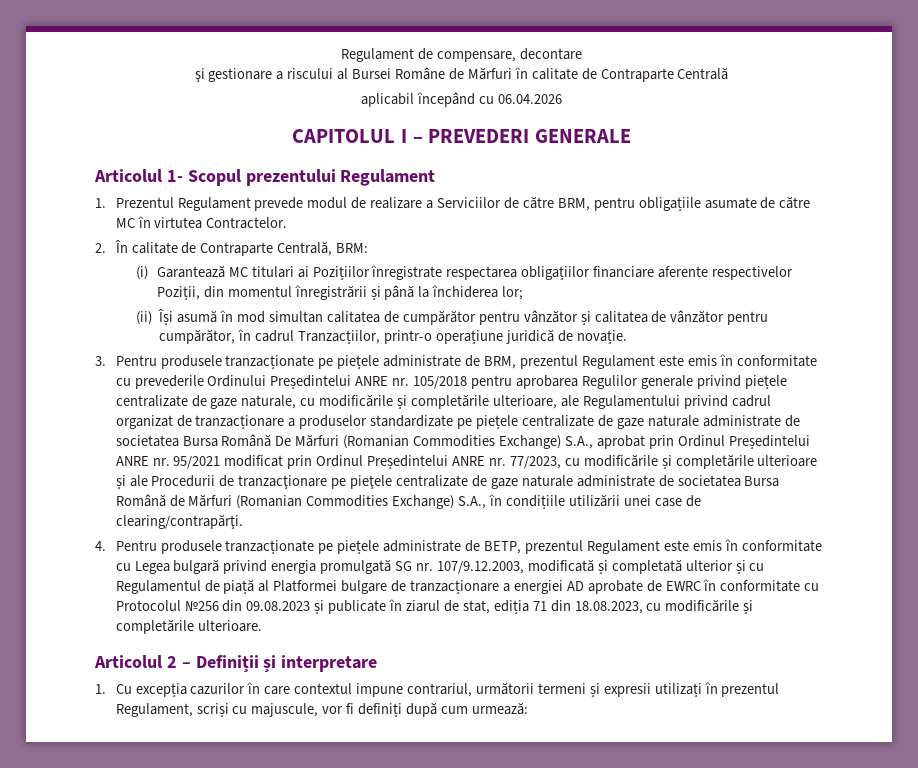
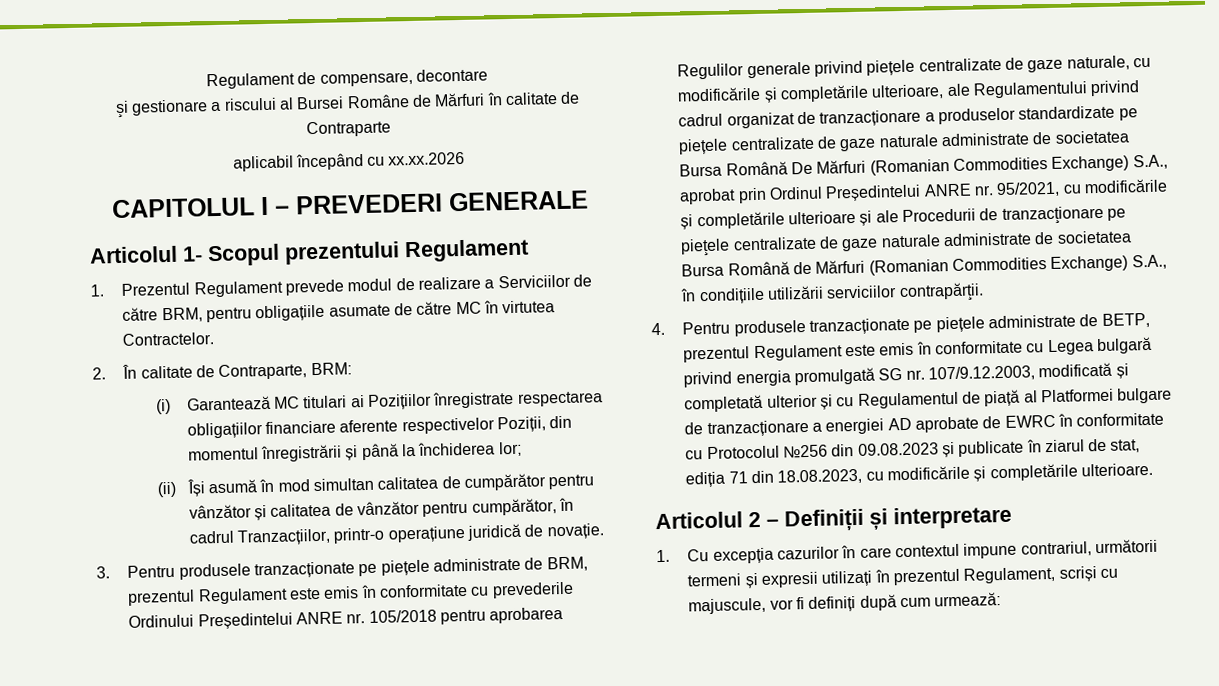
- şi gestionare a riscului al Bursei Române de Mărfuri în calitate de Contraparte Centrală
+ şi gestionare a riscului al Bursei Române de Mărfuri în calitate de Contraparte
- aplicabil începând cu 06.04.2026
+ aplicabil începând cu xx.xx.2026
- 2. În calitate de Contraparte Centrală, BRM:
+ 2. În calitate de Contraparte, BRM:
- 3. Pentru produsele tranzacționate pe piețele administrate de BRM, prezentul Regulament este emis în conformitate cu prevederile Ordinului Președintelui ANRE nr. 105/2018 pentru aprobarea Regulilor generale privind piețele centralizate de gaze naturale, cu modificările și completările ulterioare, ale Regulamentului privind cadrul organizat de tranzacționare a produselor standardizate pe piețele centralizate de gaze naturale administrate de societatea Bursa Română De Mărfuri (Romanian Commodities Exchange) S.A., aprobat prin Ordinul Președintelui ANRE nr. 95/2021 modificat prin Ordinul Președintelui ANRE nr. 77/2023, cu modificările și completările ulterioare și ale Procedurii de tranzacţionare pe pieţele centralizate de gaze naturale administrate de societatea Bursa Română de Mărfuri (Romanian Commodities Exchange) S.A., în condițiile utilizării unei case de clearing/contrapărţi.
+ 3. Pentru produsele tranzacționate pe piețele administrate de BRM, prezentul Regulament este emis în conformitate cu prevederile Ordinului Președintelui ANRE nr. 105/2018 pentru aprobarea Regulilor generale privind piețele centralizate de gaze naturale, cu modificările și completările ulterioare, ale Regulamentului privind cadrul organizat de tranzacționare a produselor standardizate pe piețele centralizate de gaze naturale administrate de societatea Bursa Română De Mărfuri (Romanian Commodities Exchange) S.A., aprobat prin Ordinul Președintelui ANRE nr. 95/2021, cu modificările și completările ulterioare și ale Procedurii de tranzacţionare pe pieţele centralizate de gaze naturale administrate de societatea Bursa Română de Mărfuri (Romanian Commodities Exchange) S.A., în condițiile utilizării serviciilor contrapărţii.

